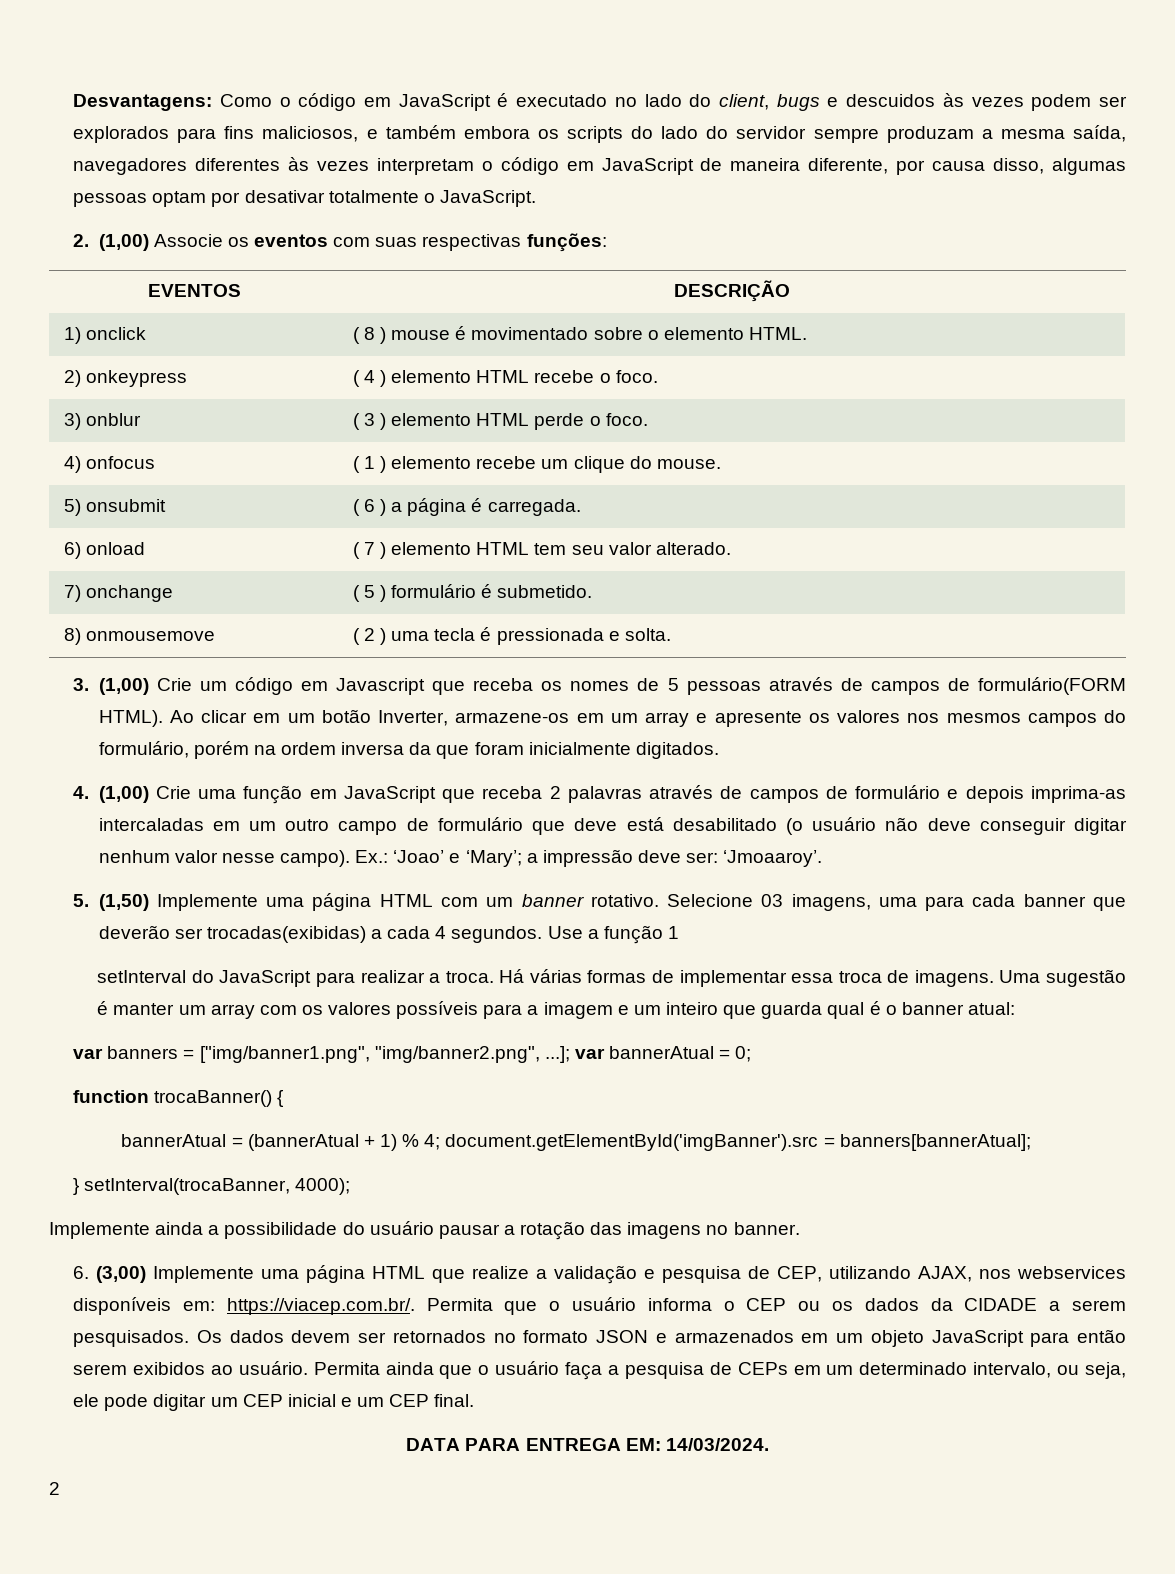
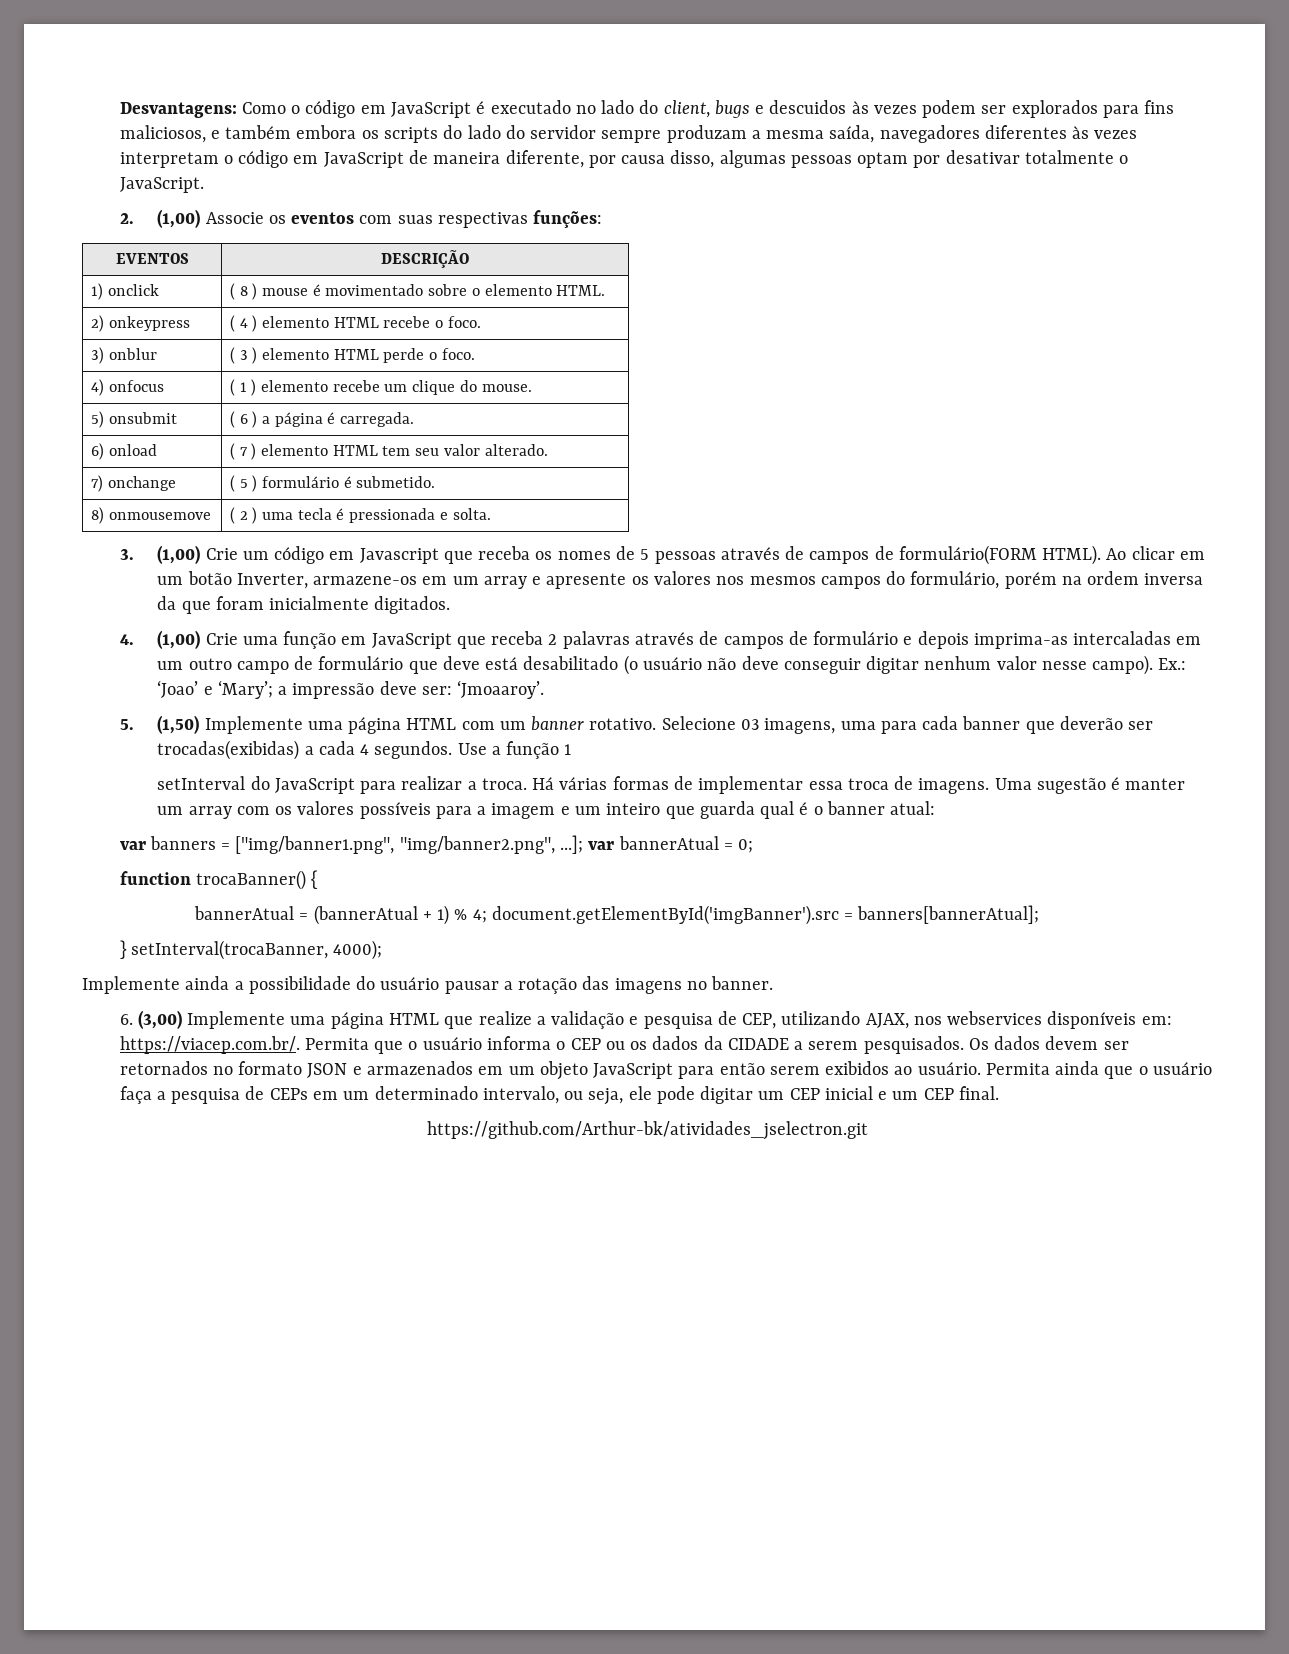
- DATA PARA ENTREGA EM: 14/03/2024.
- 2
+ https://github.com/Arthur-bk/atividades_jselectron.git

